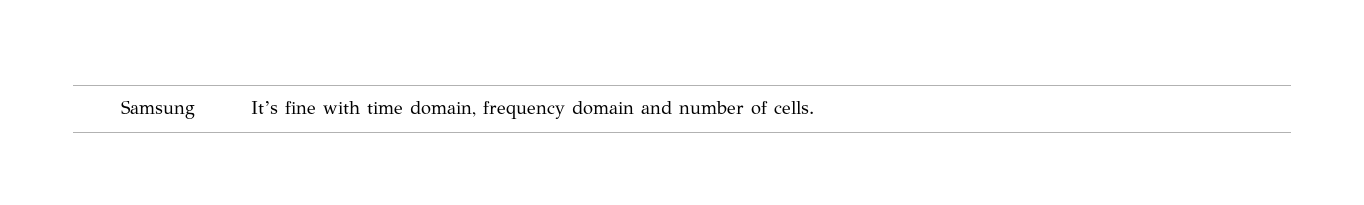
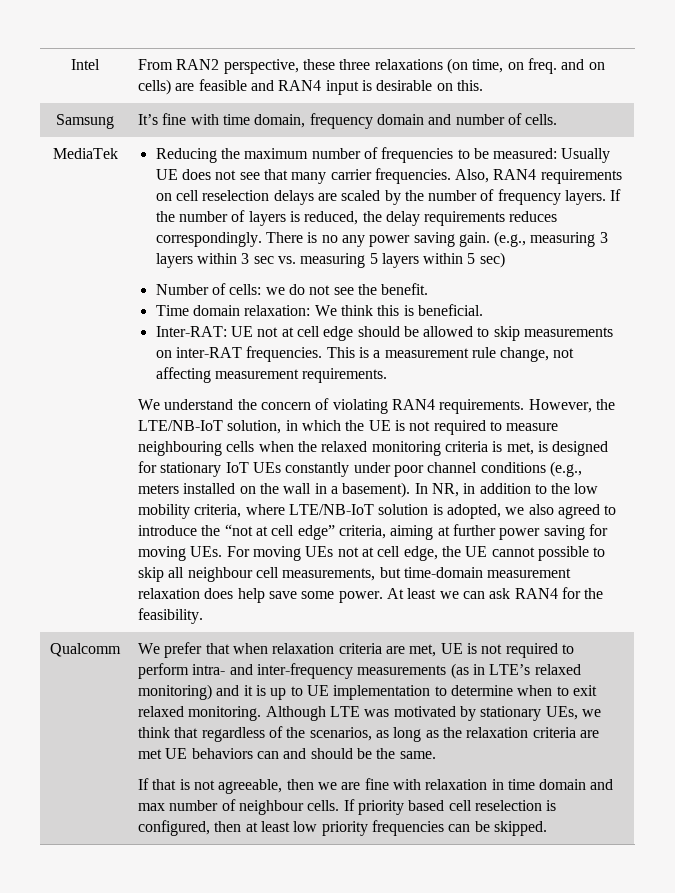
+ Intel | From RAN2 perspective, these three relaxations (on time, on freq. and on cells) are feasible and RAN4 input is desirable on this.
+ MediaTek | Reducing the maximum number of frequencies to be measured: Usually UE does not see that many carrier frequencies. Also, RAN4 requirements on cell reselection delays are scaled by the number of frequency layers. If the number of layers is reduced, the delay requirements reduces correspondingly. There is no any power saving gain. (e.g., measuring 3 layers within 3 sec vs. measuring 5 layers within 5 sec)
+ Number of cells: we do not see the benefit.
+ Time domain relaxation: We think this is beneficial.
+ Inter-RAT: UE not at cell edge should be allowed to skip measurements on inter-RAT frequencies. This is a measurement rule change, not affecting measurement requirements.
+ We understand the concern of violating RAN4 requirements. However, the LTE/NB-IoT solution, in which the UE is not required to measure neighbouring cells when the relaxed monitoring criteria is met, is designed for stationary IoT UEs constantly under poor channel conditions (e.g., meters installed on the wall in a basement). In NR, in addition to the low mobility criteria, where LTE/NB-IoT solution is adopted, we also agreed to introduce the “not at cell edge” criteria, aiming at further power saving for moving UEs. For moving UEs not at cell edge, the UE cannot possible to skip all neighbour cell measurements, but time-domain measurement relaxation does help save some power. At least we can ask RAN4 for the feasibility.
+ Qualcomm | We prefer that when relaxation criteria are met, UE is not required to perform intra- and inter-frequency measurements (as in LTE’s relaxed monitoring) and it is up to UE implementation to determine when to exit relaxed monitoring. Although LTE was motivated by stationary UEs, we think that regardless of the scenarios, as long as the relaxation criteria are met UE behaviors can and should be the same.
+ If that is not agreeable, then we are fine with relaxation in time domain and max number of neighbour cells. If priority based cell reselection is configured, then at least low priority frequencies can be skipped.

